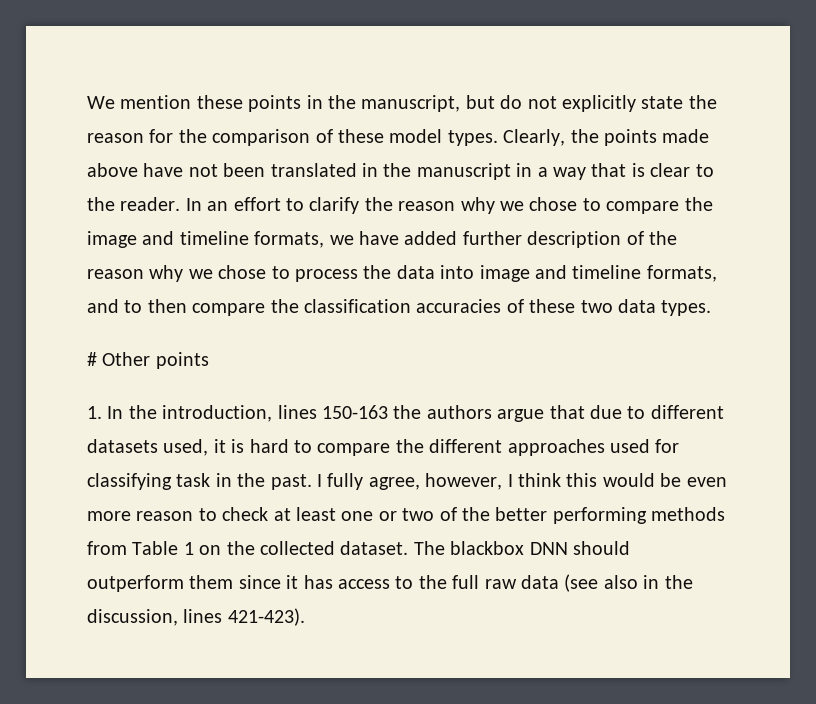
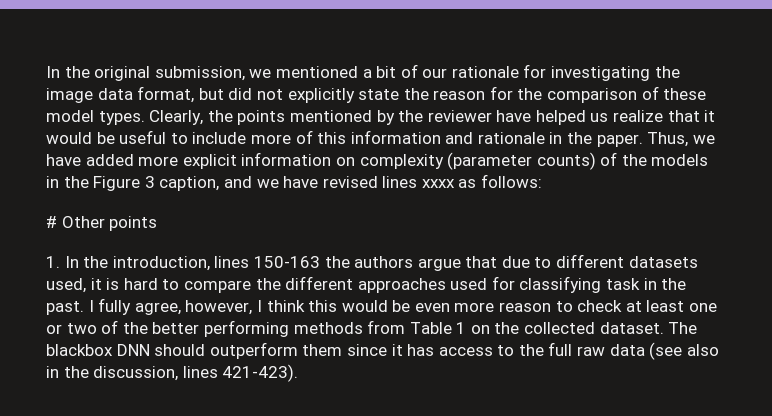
- We mention these points in the manuscript, but do not explicitly state the reason for the comparison of these model types.
+ In the original submission, we mentioned a bit of our rationale for investigating the image data format, but did not explicitly state the reason for the comparison of these model types.
- Clearly, the points made above have not been translated in the manuscript in a way that is clear to the reader. In an effort to clarify the reason why we chose to compare the image and timeline formats, we have added further description of the reason why we chose to process the data into image and timeline formats, and to then compare the classification accuracies of these two data types.
+ Clearly, the points mentioned by the reviewer have helped us realize that it would be useful to include more of this information and rationale in the paper. Thus, we have added more explicit information on complexity (parameter counts) of the models in the Figure 3 caption, and we have revised lines xxxx as follows:

